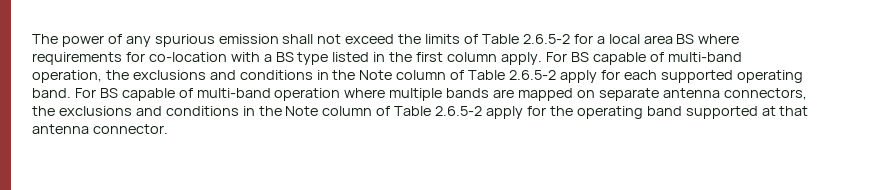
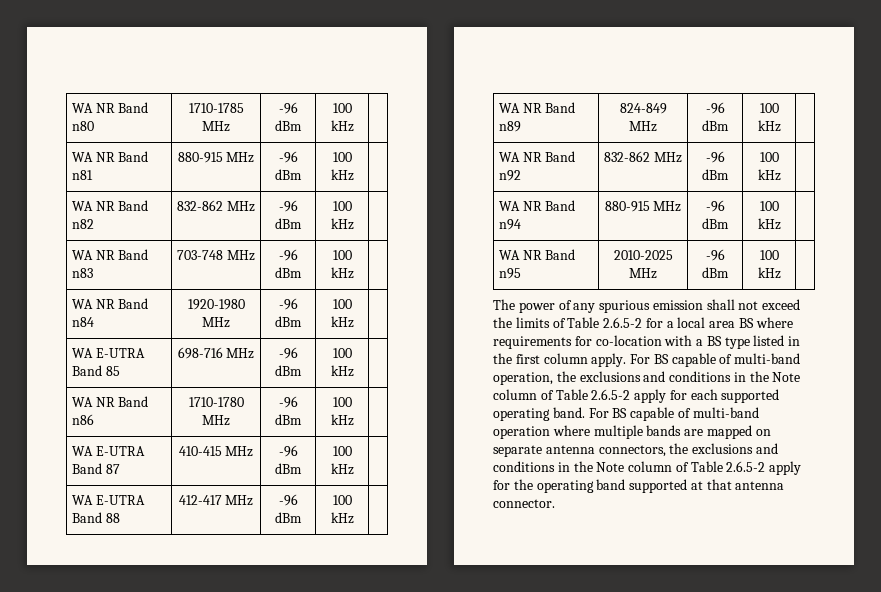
+ WA NR Band n80 | 1710-1785 MHz | -96 dBm | 100 kHz |
+ WA NR Band n81 | 880-915 MHz | -96 dBm | 100 kHz |
+ WA NR Band n82 | 832-862 MHz | -96 dBm | 100 kHz |
+ WA NR Band n83 | 703-748 MHz | -96 dBm | 100 kHz |
+ WA NR Band n84 | 1920-1980 MHz | -96 dBm | 100 kHz |
+ WA E-UTRA Band 85 | 698-716 MHz | -96 dBm | 100 kHz |
+ WA NR Band n86 | 1710-1780 MHz | -96 dBm | 100 kHz |
+ WA E-UTRA Band 87 | 410-415 MHz | -96 dBm | 100 kHz |
+ WA E-UTRA Band 88 | 412-417 MHz | -96 dBm | 100 kHz |
+ WA NR Band n89 | 824-849 MHz | -96 dBm | 100 kHz |
+ WA NR Band n92 | 832-862 MHz | -96 dBm | 100 kHz |
+ WA NR Band n94 | 880-915 MHz | -96 dBm | 100 kHz |
+ WA NR Band n95 | 2010-2025 MHz | -96 dBm | 100 kHz |

